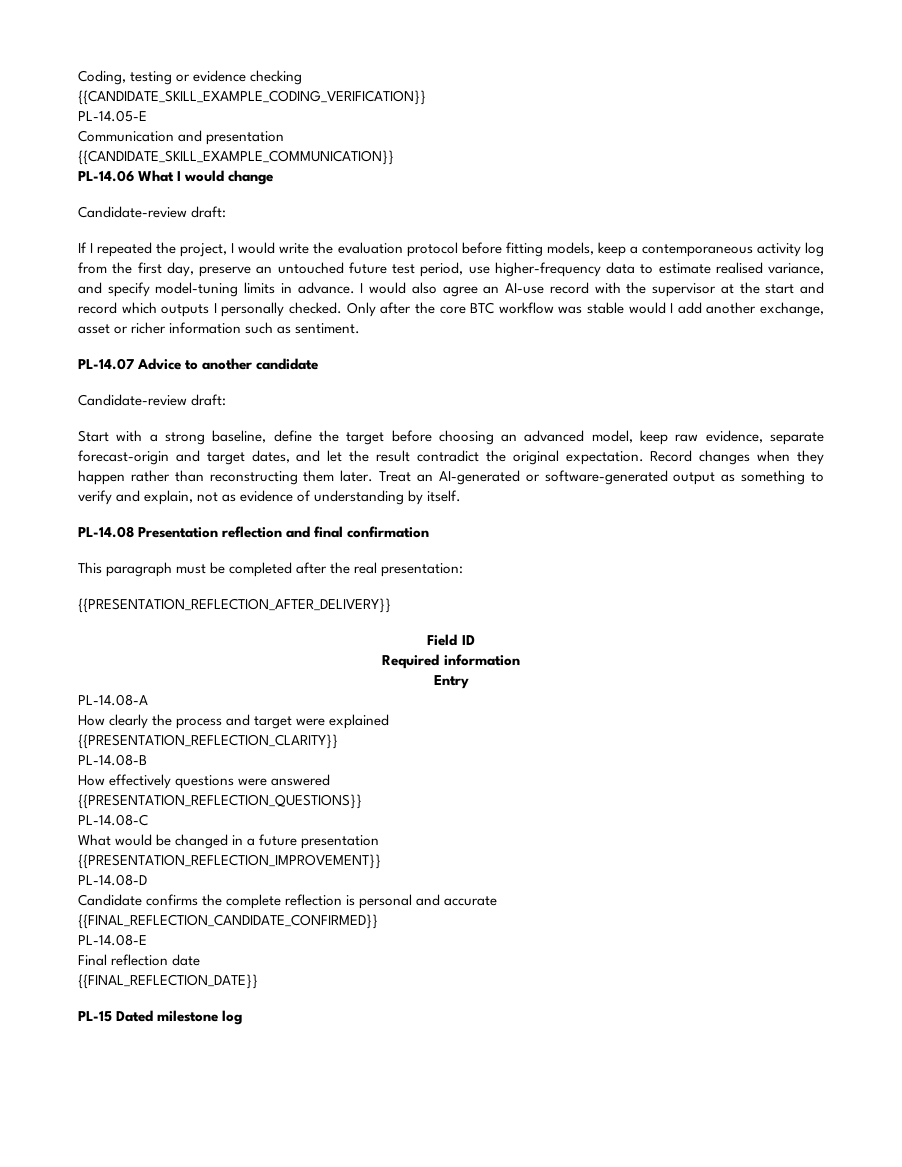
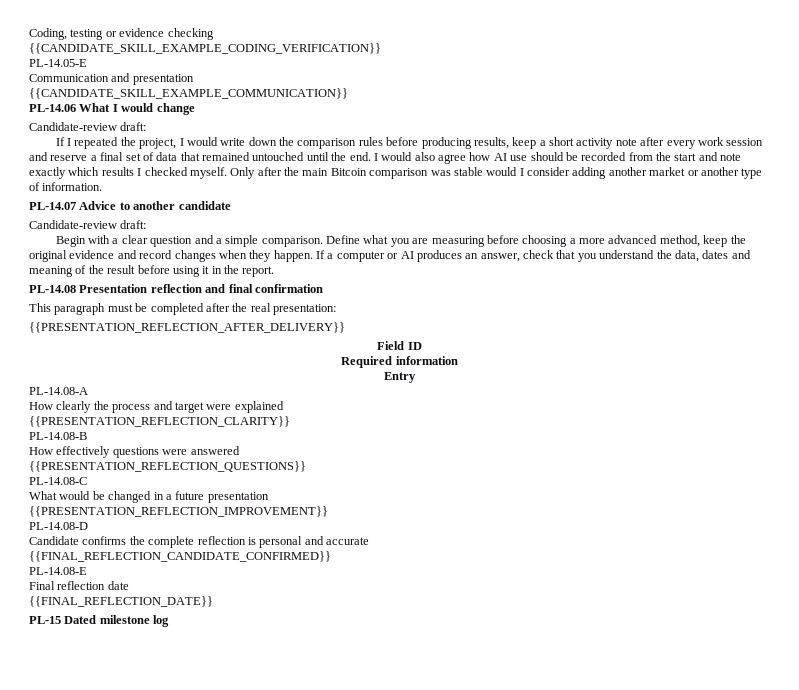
- If I repeated the project, I would write the evaluation protocol before fitting models, keep a contemporaneous activity log from the first day, preserve an untouched future test period, use higher-frequency data to estimate realised variance, and specify model-tuning limits in advance. I would also agree an AI-use record with the supervisor at the start and record which outputs I personally checked. Only after the core BTC workflow was stable would I add another exchange, asset or richer information such as sentiment.
+ If I repeated the project, I would write down the comparison rules before producing results, keep a short activity note after every work session and reserve a final set of data that remained untouched until the end. I would also agree how AI use should be recorded from the start and note exactly which results I checked myself. Only after the main Bitcoin comparison was stable would I consider adding another market or another type of information.
- Start with a strong baseline, define the target before choosing an advanced model, keep raw evidence, separate forecast-origin and target dates, and let the result contradict the original expectation. Record changes when they happen rather than reconstructing them later. Treat an AI-generated or software-generated output as something to verify and explain, not as evidence of understanding by itself.
+ Begin with a clear question and a simple comparison. Define what you are measuring before choosing a more advanced method, keep the original evidence and record changes when they happen. If a computer or AI produces an answer, check that you understand the data, dates and meaning of the result before using it in the report.

